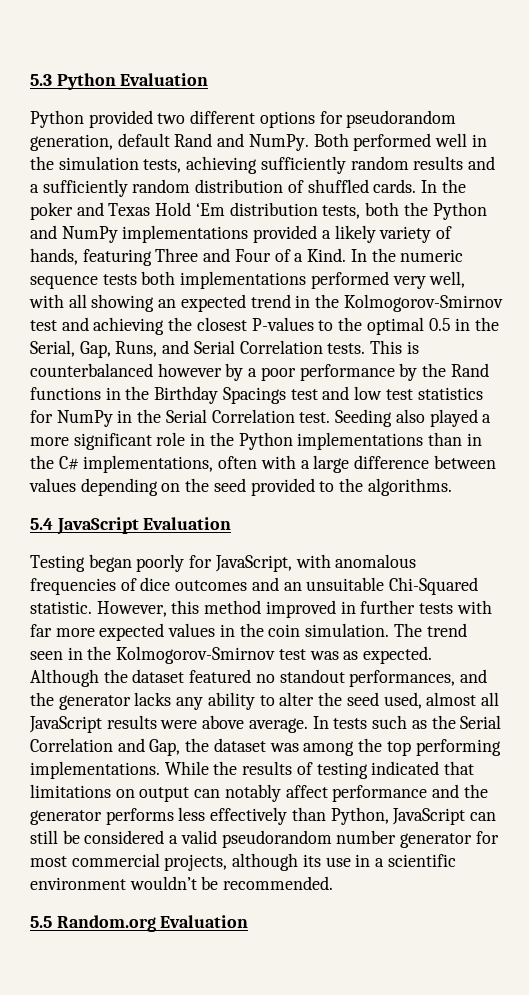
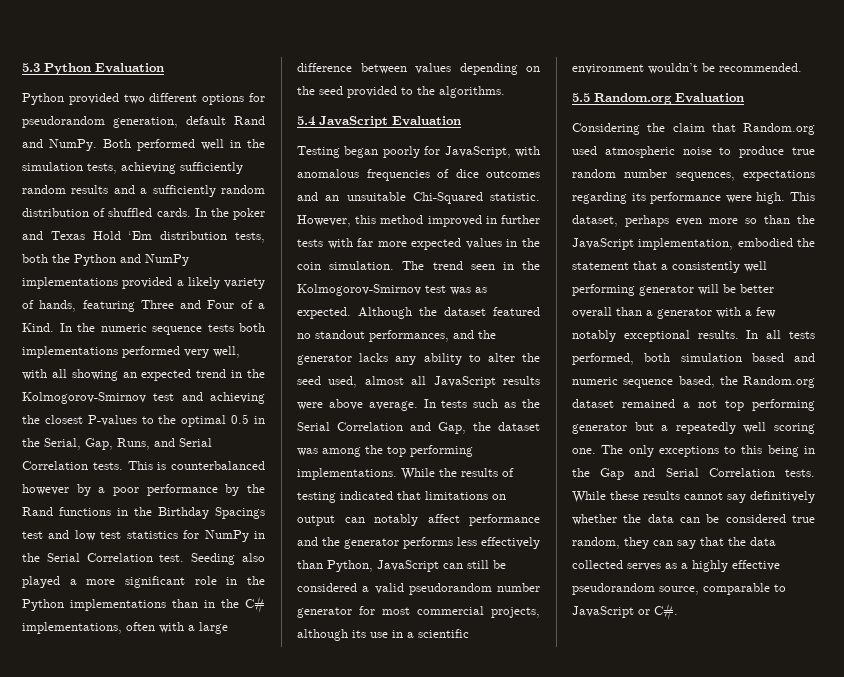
+ Considering the claim that Random.org used atmospheric noise to produce true random number sequences, expectations regarding its performance were high. This dataset, perhaps even more so than the JavaScript implementation, embodied the statement that a consistently well performing generator will be better overall than a generator with a few notably exceptional results. In all tests performed, both simulation based and numeric sequence based, the Random.org dataset remained a not top performing generator but a repeatedly well scoring one. The only exceptions to this being in the Gap and Serial Correlation tests. While these results cannot say definitively whether the data can be considered true random, they can say that the data collected serves as a highly effective pseudorandom source, comparable to JavaScript or C#.

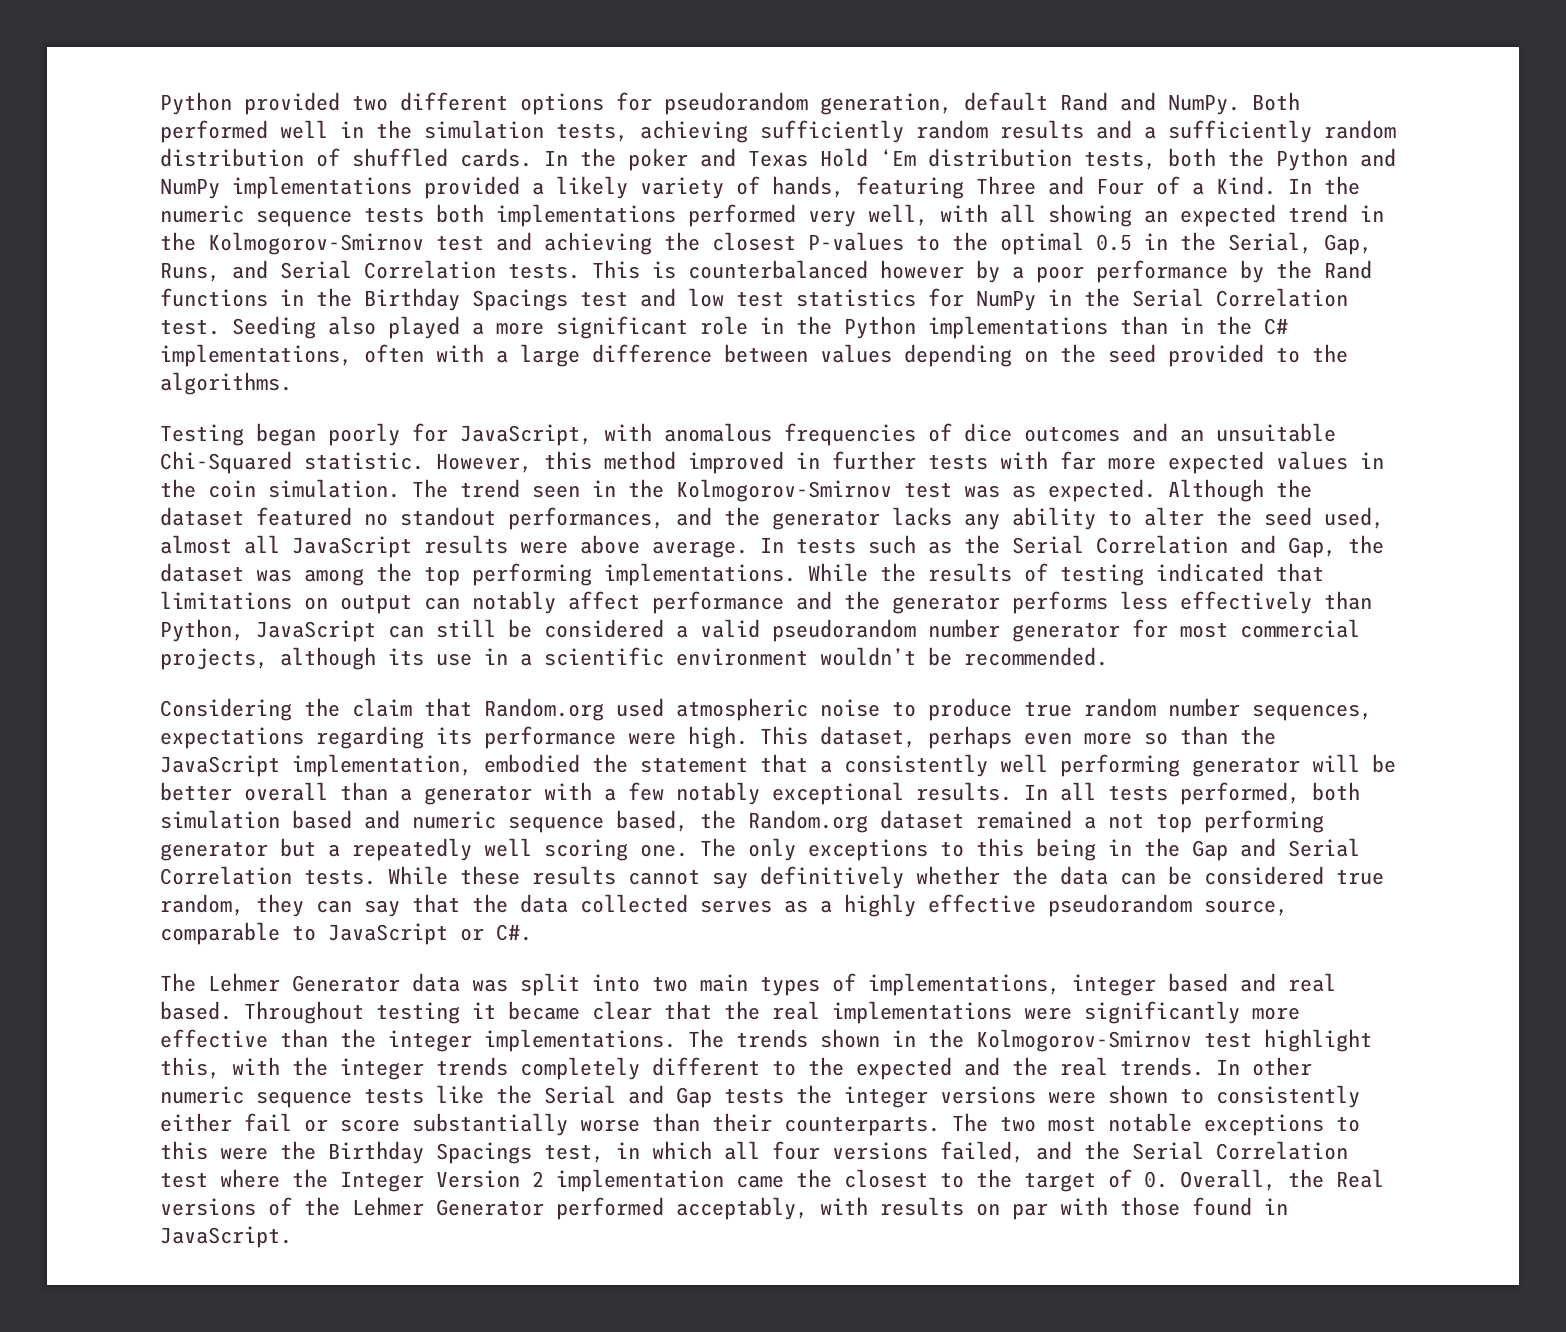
- 5.3 Python Evaluation
- 5.4 JavaScript Evaluation
- 5.5 Random.org Evaluation
+ The Lehmer Generator data was split into two main types of implementations, integer based and real based. Throughout testing it became clear that the real implementations were significantly more effective than the integer implementations. The trends shown in the Kolmogorov-Smirnov test highlight this, with the integer trends completely different to the expected and the real trends. In other numeric sequence tests like the Serial and Gap tests the integer versions were shown to consistently either fail or score substantially worse than their counterparts. The two most notable exceptions to this were the Birthday Spacings test, in which all four versions failed, and the Serial Correlation test where the Integer Version 2 implementation came the closest to the target of 0. Overall, the Real versions of the Lehmer Generator performed acceptably, with results on par with those found in JavaScript.

